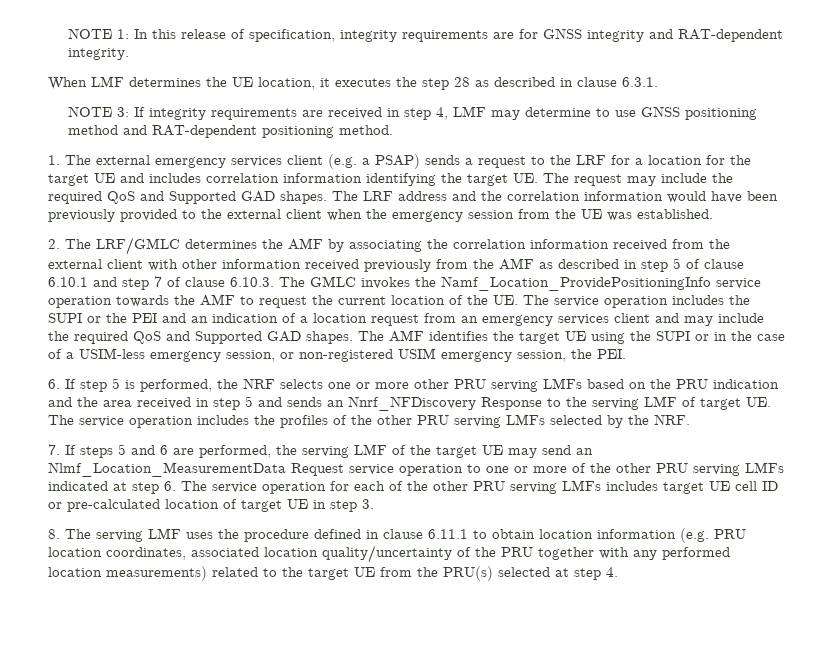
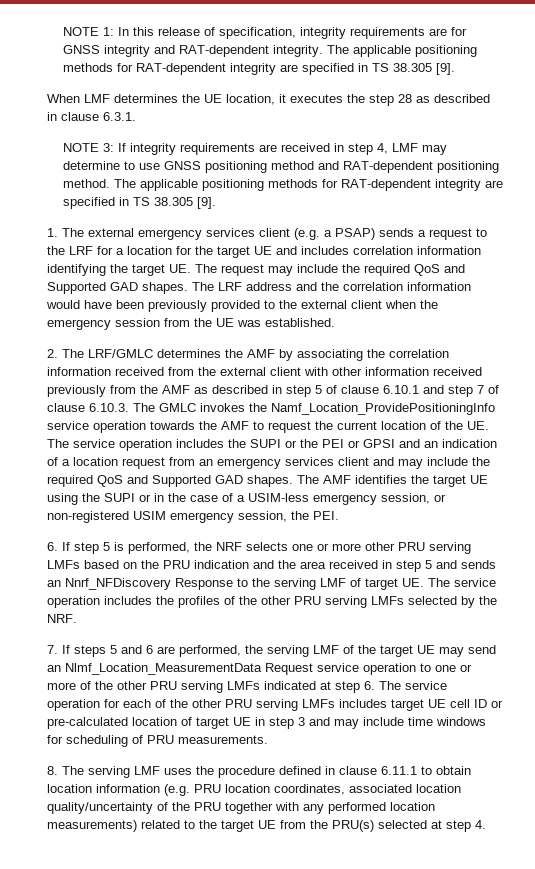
- NOTE 1: In this release of specification, integrity requirements are for GNSS integrity and RAT-dependent integrity.
+ NOTE 1: In this release of specification, integrity requirements are for GNSS integrity and RAT-dependent integrity. The applicable positioning methods for RAT-dependent integrity are specified in TS 38.305 [9].
- NOTE 3: If integrity requirements are received in step 4, LMF may determine to use GNSS positioning method and RAT-dependent positioning method.
+ NOTE 3: If integrity requirements are received in step 4, LMF may determine to use GNSS positioning method and RAT-dependent positioning method. The applicable positioning methods for RAT-dependent integrity are specified in TS 38.305 [9].
- 2. The LRF/GMLC determines the AMF by associating the correlation information received from the external client with other information received previously from the AMF as described in step 5 of clause 6.10.1 and step 7 of clause 6.10.3. The GMLC invokes the Namf_Location_ProvidePositioningInfo service operation towards the AMF to request the current location of the UE. The service operation includes the SUPI or the PEI and an indication of a location request from an emergency services client and may include the required QoS and Supported GAD shapes.
+ 2. The LRF/GMLC determines the AMF by associating the correlation information received from the external client with other information received previously from the AMF as described in step 5 of clause 6.10.1 and step 7 of clause 6.10.3. The GMLC invokes the Namf_Location_ProvidePositioningInfo service operation towards the AMF to request the current location of the UE. The service operation includes the SUPI or the PEI or GPSI and an indication of a location request from an emergency services client and may include the required QoS and Supported GAD shapes.
- 7. If steps 5 and 6 are performed, the serving LMF of the target UE may send an Nlmf_Location_MeasurementData Request service operation to one or more of the other PRU serving LMFs indicated at step 6. The service operation for each of the other PRU serving LMFs includes target UE cell ID or pre-calculated location of target UE in step 3.
+ 7. If steps 5 and 6 are performed, the serving LMF of the target UE may send an Nlmf_Location_MeasurementData Request service operation to one or more of the other PRU serving LMFs indicated at step 6. The service operation for each of the other PRU serving LMFs includes target UE cell ID or pre-calculated location of target UE in step 3 and may include time windows for scheduling of PRU measurements.

